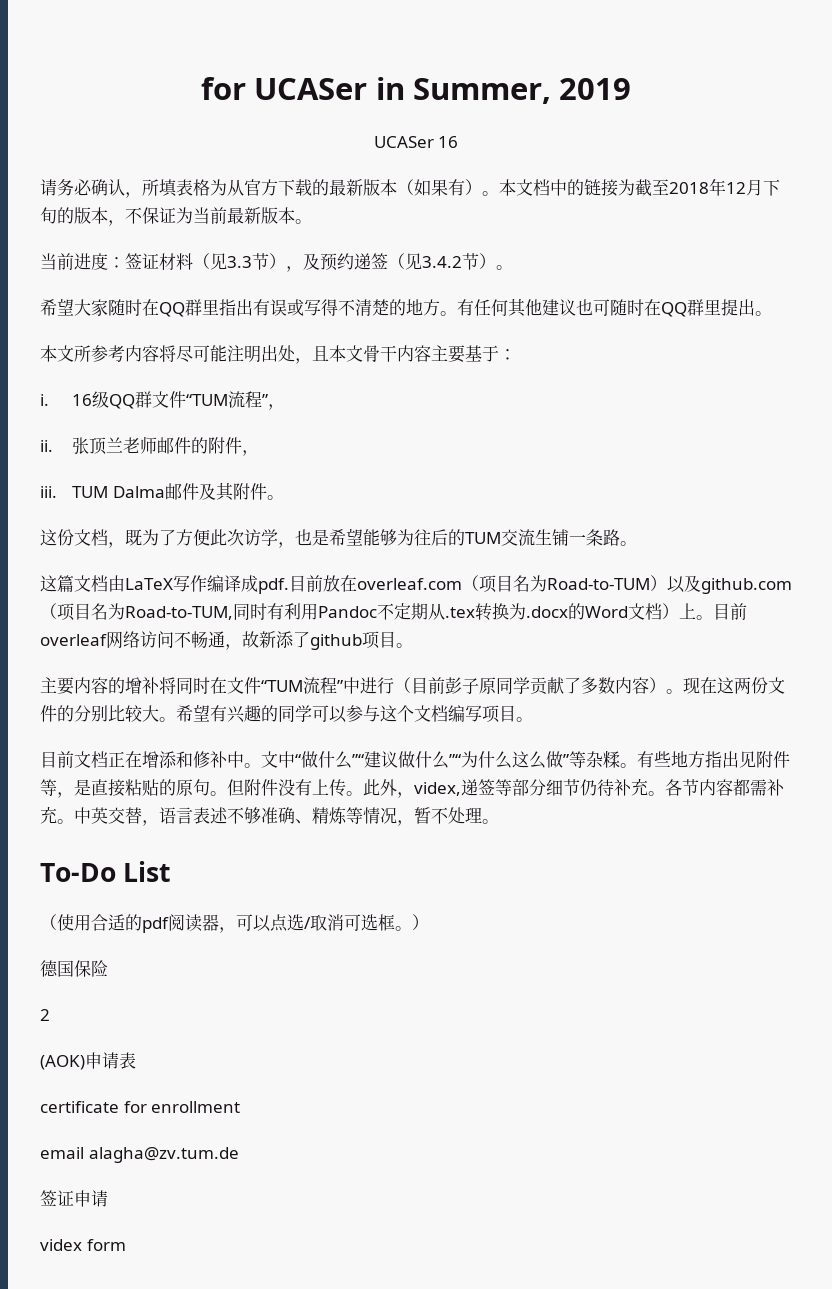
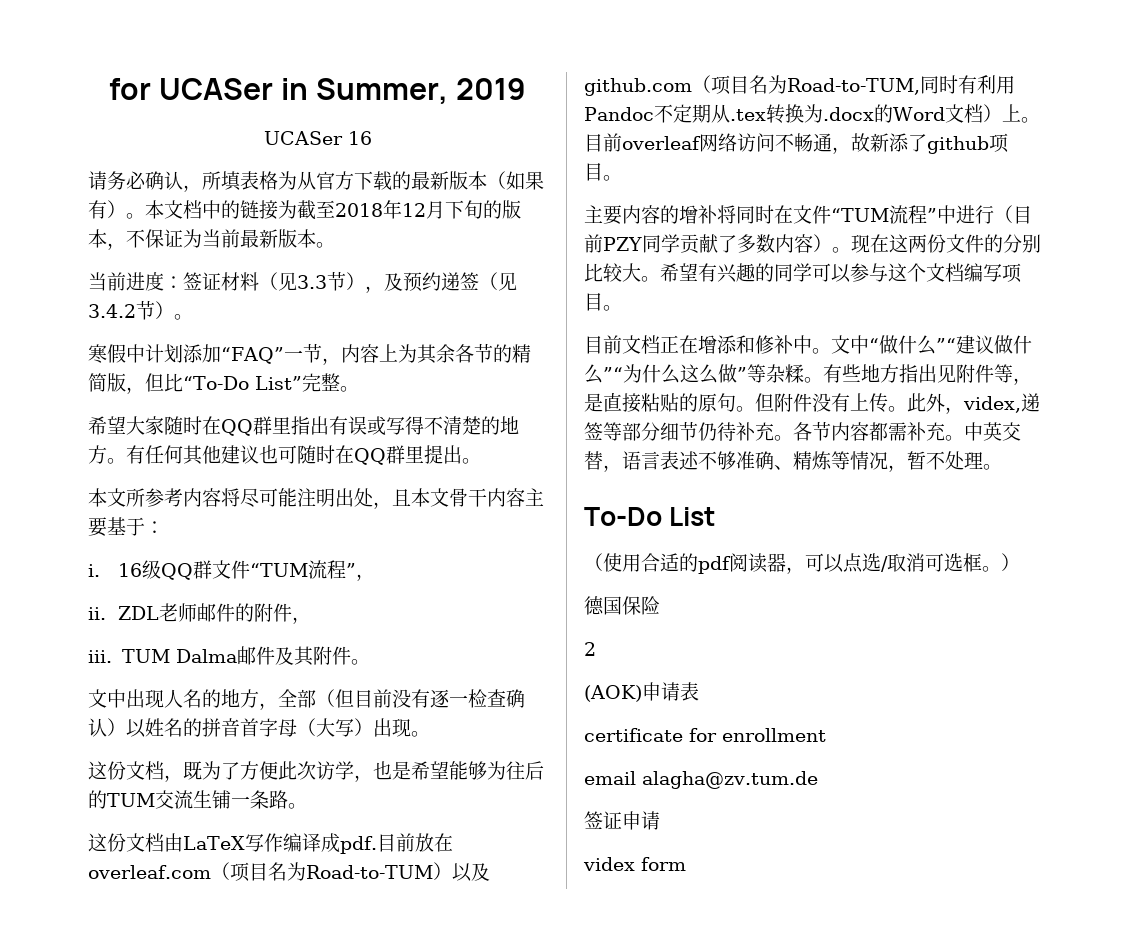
+ 寒假中计划添加“FAQ”一节，内容上为其余各节的精简版，但比“To-Do List”完整。
- 张顶兰老师邮件的附件，
+ ZDL老师邮件的附件，
+ 文中出现人名的地方，全部（但目前没有逐一检查确认）以姓名的拼音首字母（大写）出现。
- 这篇文档由LaTeX写作编译成pdf.
+ 这份文档由LaTeX写作编译成pdf.
- 主要内容的增补将同时在文件“TUM流程”中进行（目前彭子原同学贡献了多数内容）。
+ 主要内容的增补将同时在文件“TUM流程”中进行（目前PZY同学贡献了多数内容）。

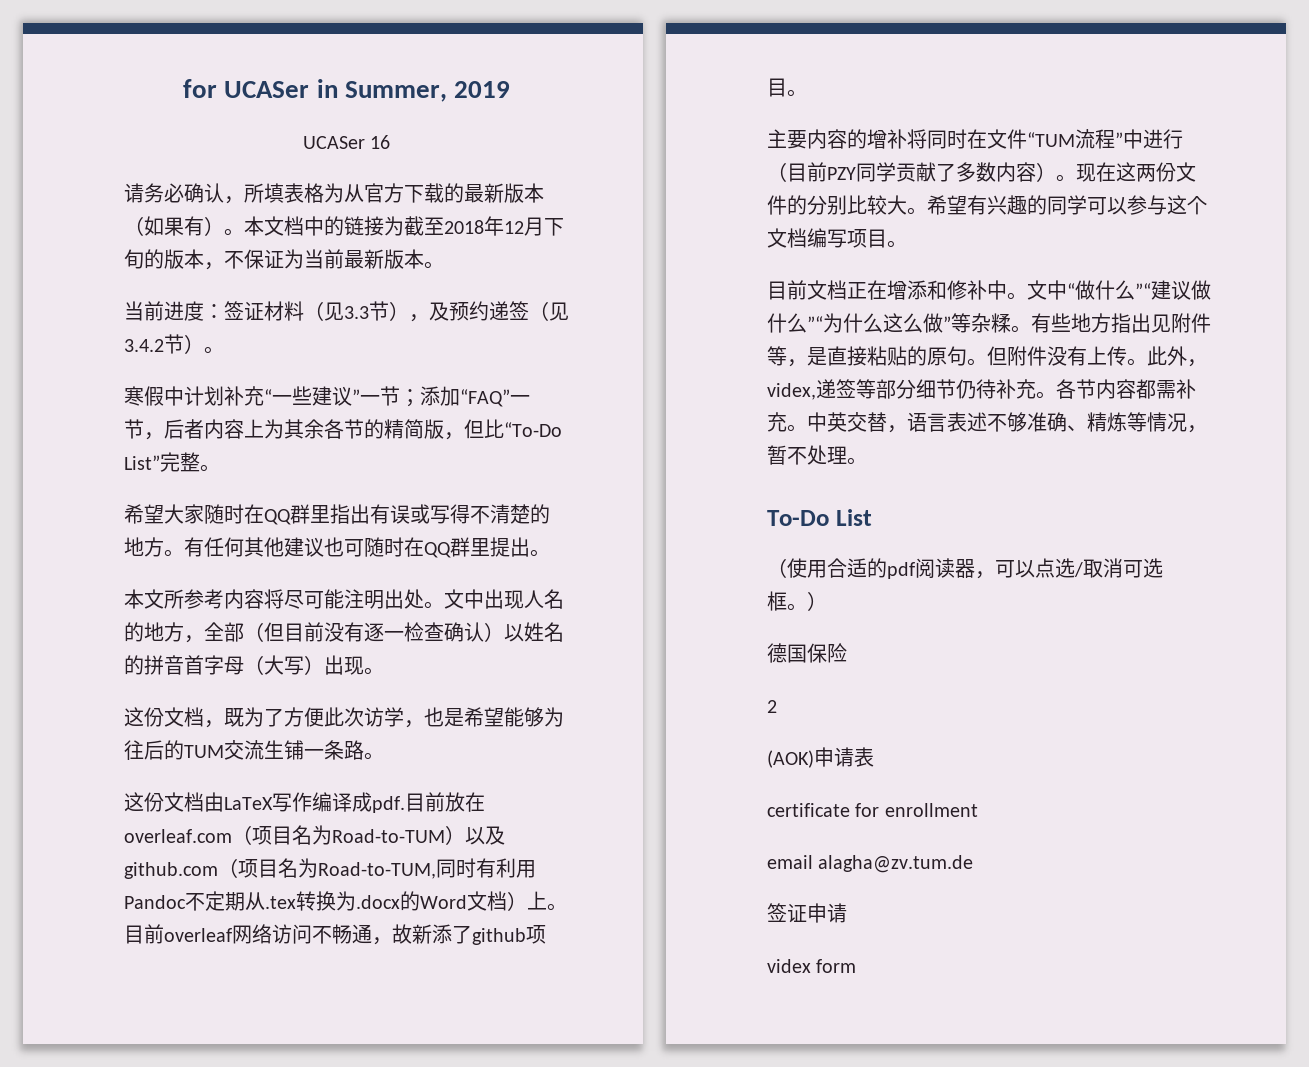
- 寒假中计划添加“FAQ”一节，内容上为其余各节的精简版，但比“To-Do List”完整。
+ 寒假中计划补充“一些建议”一节；添加“FAQ”一节，后者内容上为其余各节的精简版，但比“To-Do List”完整。
- 本文所参考内容将尽可能注明出处，且本文骨干内容主要基于：
- i. 16级QQ群文件“TUM流程”，
- ii. ZDL老师邮件的附件，
- iii. TUM Dalma邮件及其附件。
- 文中出现人名的地方，全部（但目前没有逐一检查确认）以姓名的拼音首字母（大写）出现。
+ 本文所参考内容将尽可能注明出处。文中出现人名的地方，全部（但目前没有逐一检查确认）以姓名的拼音首字母（大写）出现。

